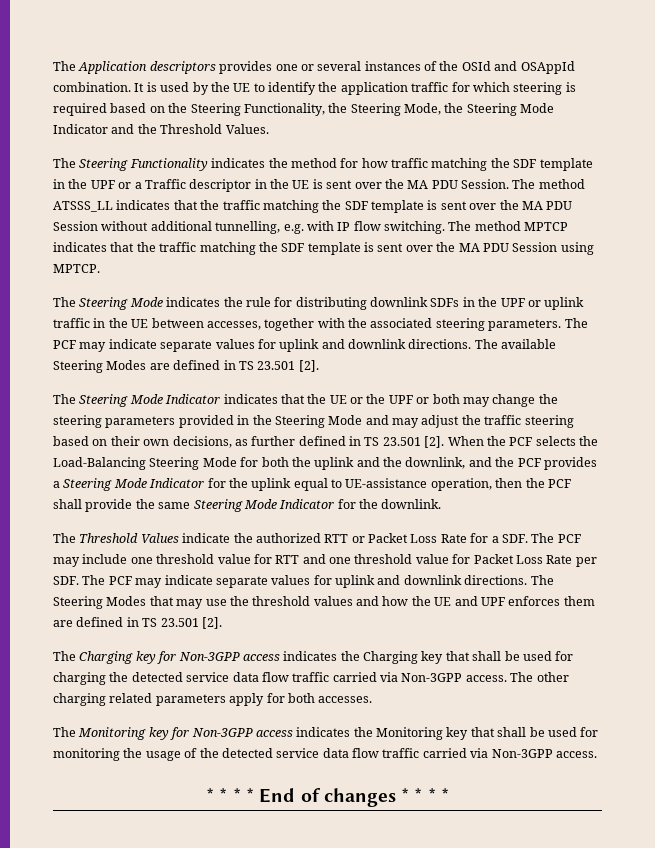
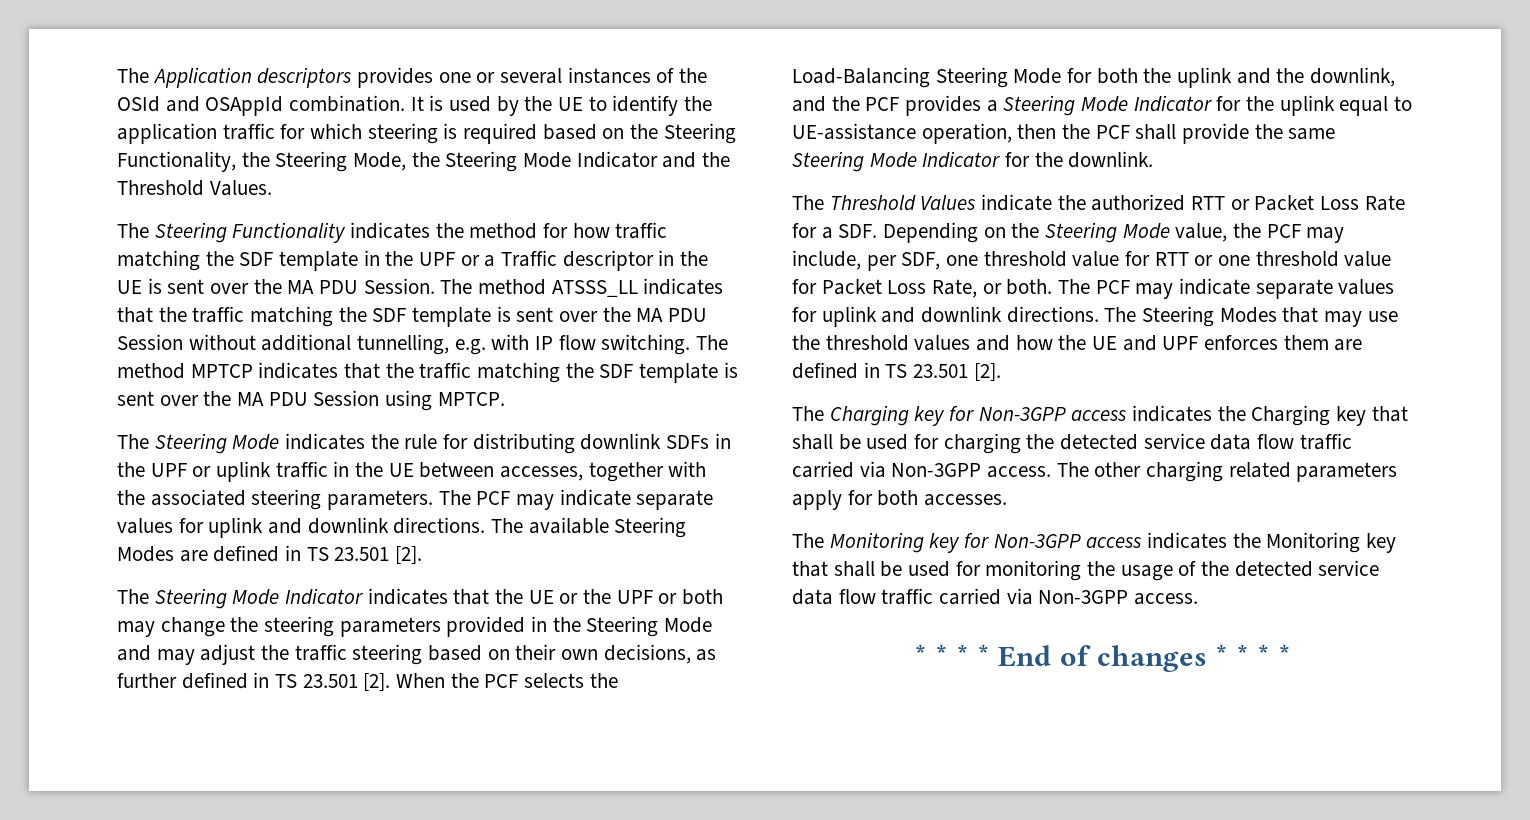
- The Threshold Values indicate the authorized RTT or Packet Loss Rate for a SDF. The PCF may include one threshold value for RTT and one threshold value for Packet Loss Rate per SDF. The PCF may indicate separate values for uplink and downlink directions.
+ The Threshold Values indicate the authorized RTT or Packet Loss Rate for a SDF. Depending on the Steering Mode value, the PCF may include, per SDF, one threshold value for RTT or one threshold value for Packet Loss Rate, or both. The PCF may indicate separate values for uplink and downlink directions.

